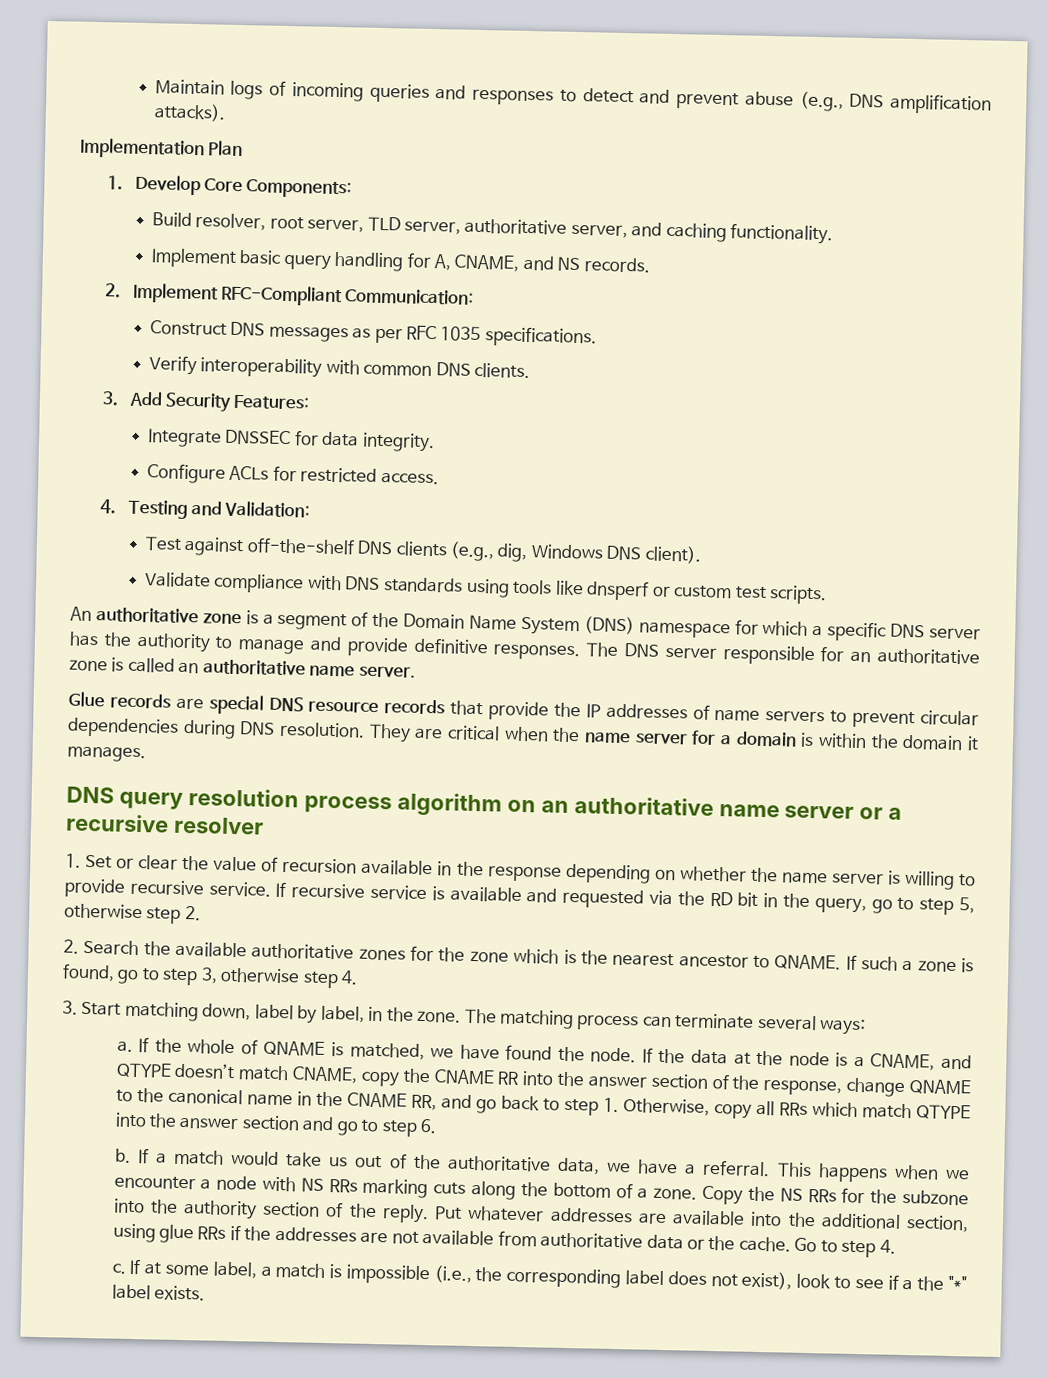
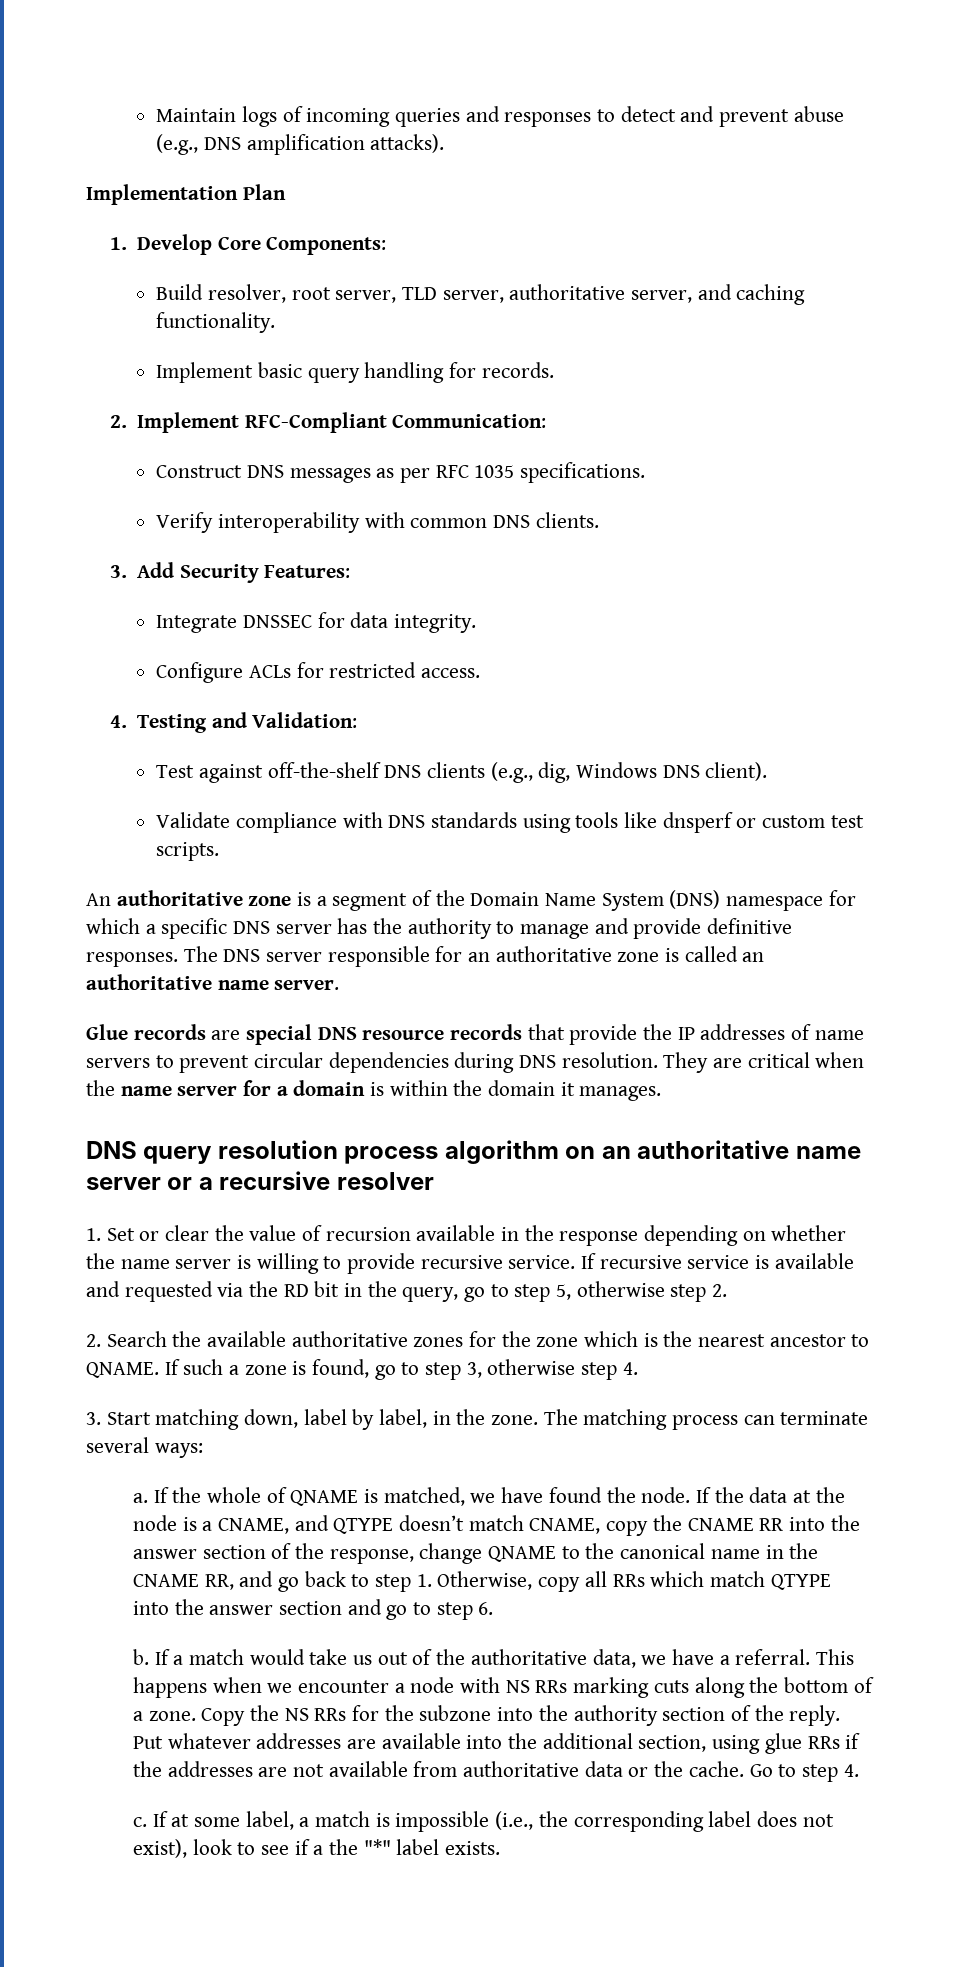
- Implement basic query handling for A, CNAME, and NS records.
+ Implement basic query handling for records.

